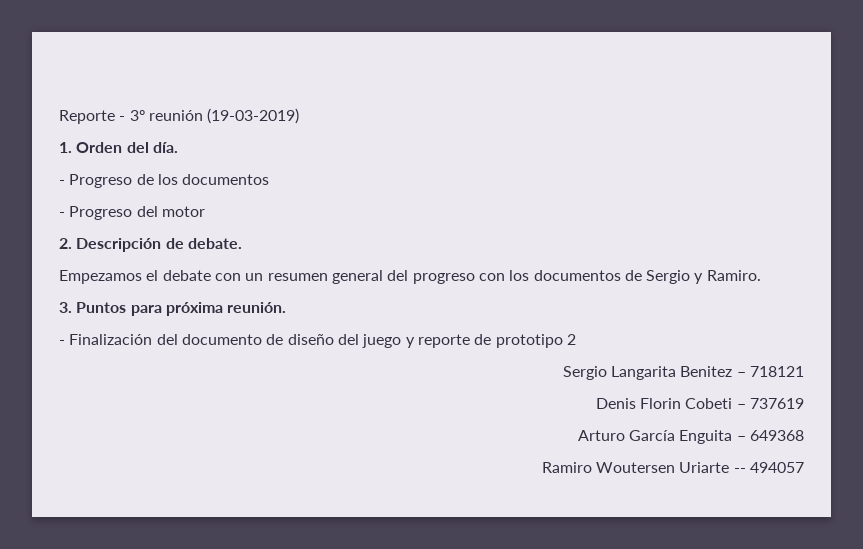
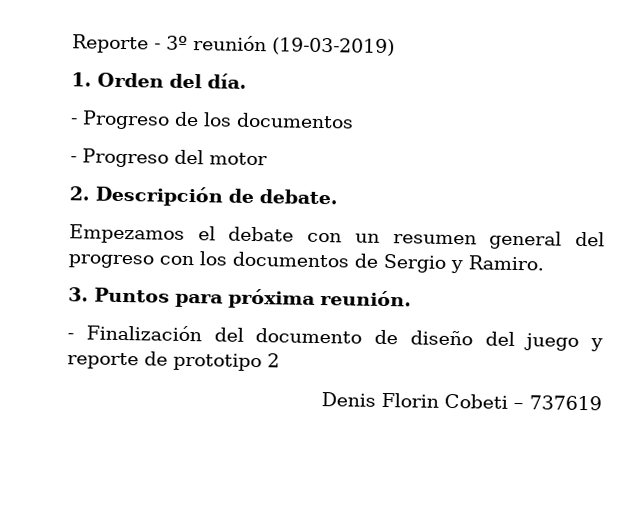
- Sergio Langarita Benitez – 718121
- Arturo García Enguita – 649368
- Ramiro Woutersen Uriarte -- 494057

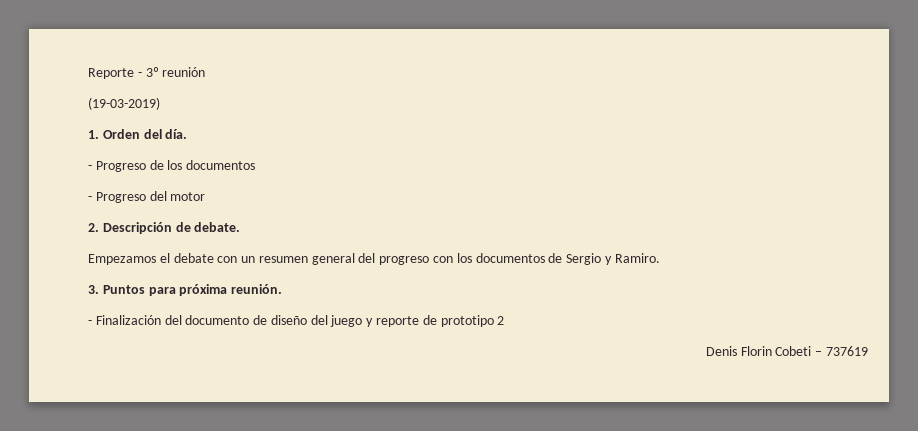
- Reporte - 3º reunión (19-03-2019)
+ Reporte - 3º reunión
+ (19-03-2019)

